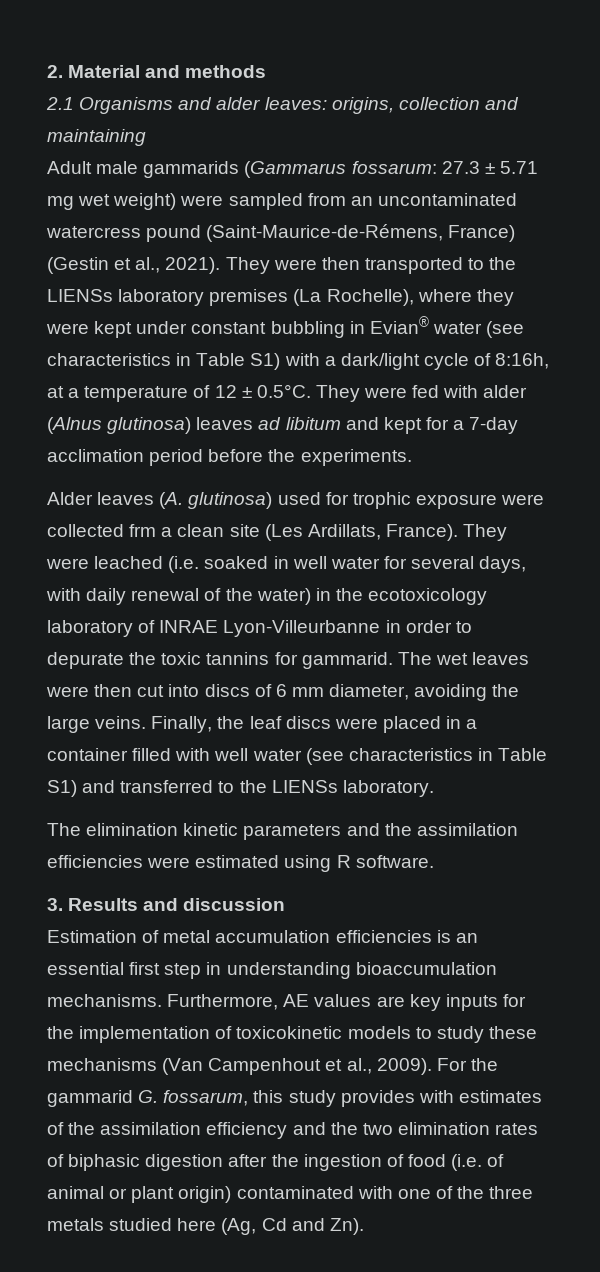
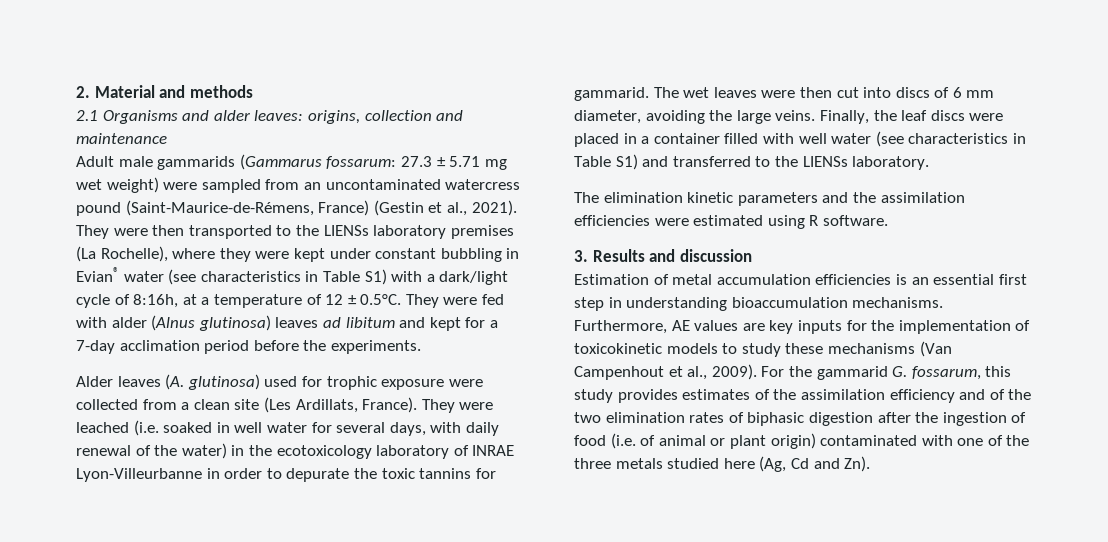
- 2.1 Organisms and alder leaves: origins, collection and maintaining
+ 2.1 Organisms and alder leaves: origins, collection and maintenance
- Alder leaves (A. glutinosa) used for trophic exposure were collected frm a clean site (Les Ardillats, France).
+ Alder leaves (A. glutinosa) used for trophic exposure were collected from a clean site (Les Ardillats, France).
- For the gammarid G. fossarum, this study provides with estimates of the assimilation efficiency and the two elimination rates of biphasic digestion after the ingestion of food (i.e. of animal or plant origin) contaminated with one of the three metals studied here (Ag, Cd and Zn).
+ For the gammarid G. fossarum, this study provides estimates of the assimilation efficiency and of the two elimination rates of biphasic digestion after the ingestion of food (i.e. of animal or plant origin) contaminated with one of the three metals studied here (Ag, Cd and Zn).

